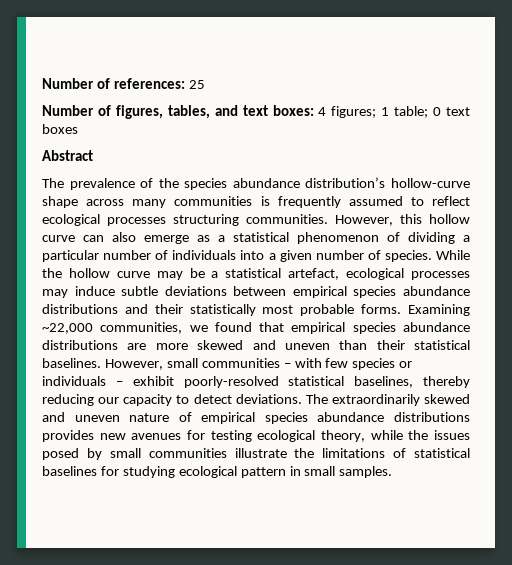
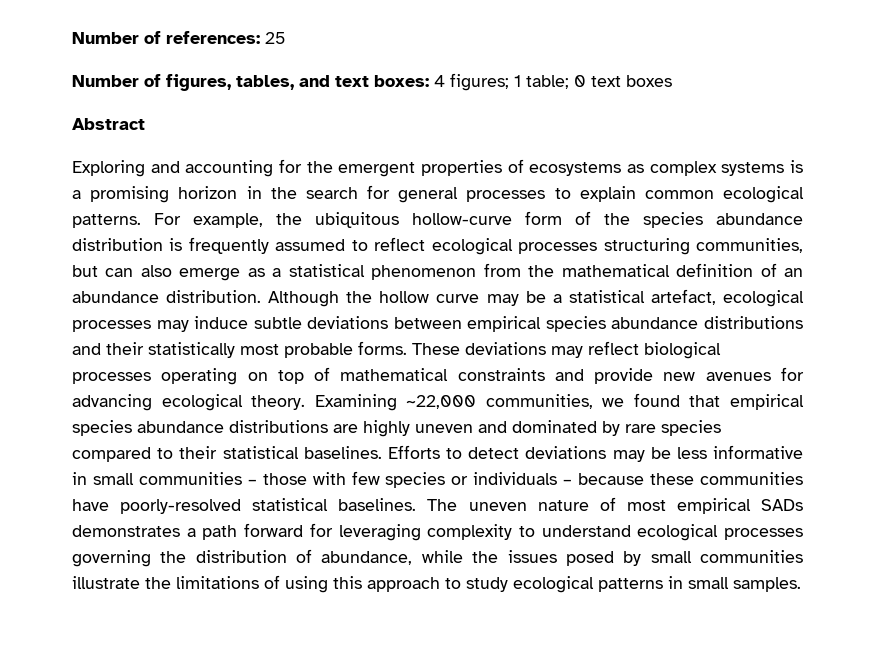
- The prevalence of the species abundance distribution’s hollow-curve shape across many communities is frequently assumed to reflect ecological processes structuring communities. However, this hollow curve can also emerge as a statistical phenomenon of dividing a particular number of individuals into a given number of species. While the hollow curve may be a statistical artefact, ecological processes may induce subtle deviations between empirical species abundance distributions and their statistically most probable forms.
+ Exploring and accounting for the emergent properties of ecosystems as complex systems is a promising horizon in the search for general processes to explain common ecological patterns. For example, the ubiquitous hollow-curve form of the species abundance distribution is frequently assumed to reflect ecological processes structuring communities, but can also emerge as a statistical phenomenon from the mathematical definition of an abundance distribution. Although the hollow curve may be a statistical artefact, ecological processes may induce subtle deviations between empirical species abundance distributions and their statistically most probable forms.
+ These deviations may reflect biological processes operating on top of mathematical constraints and provide new avenues for advancing ecological theory.
- Examining ~22,000 communities, we found that empirical species abundance distributions are more skewed and uneven than their statistical baselines. However, small communities – with few species or individuals – exhibit poorly-resolved statistical baselines, thereby reducing our capacity to detect deviations. The extraordinarily skewed and uneven nature of empirical species abundance distributions provides new avenues for testing ecological theory, while the issues posed by small communities illustrate the limitations of statistical baselines for studying ecological pattern in small samples.
+ Examining ~22,000 communities, we found that empirical species abundance distributions are highly uneven and dominated by rare species compared to their statistical baselines. Efforts to detect deviations may be less informative in small communities – those with few species or individuals – because these communities have poorly-resolved statistical baselines. The uneven nature of most empirical SADs demonstrates a path forward for leveraging complexity to understand ecological processes governing the distribution of abundance, while the issues posed by small communities illustrate the limitations of using this approach to study ecological patterns in small samples.

